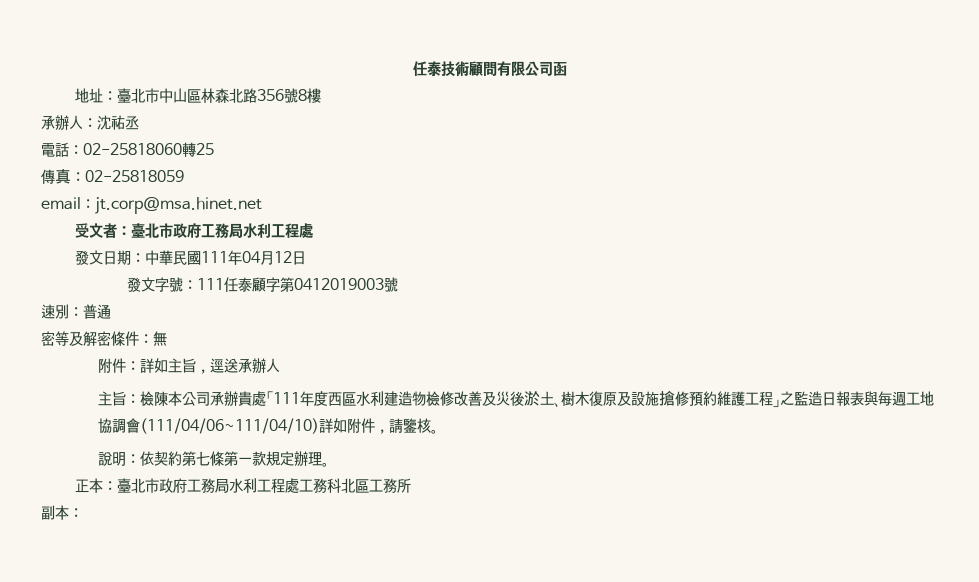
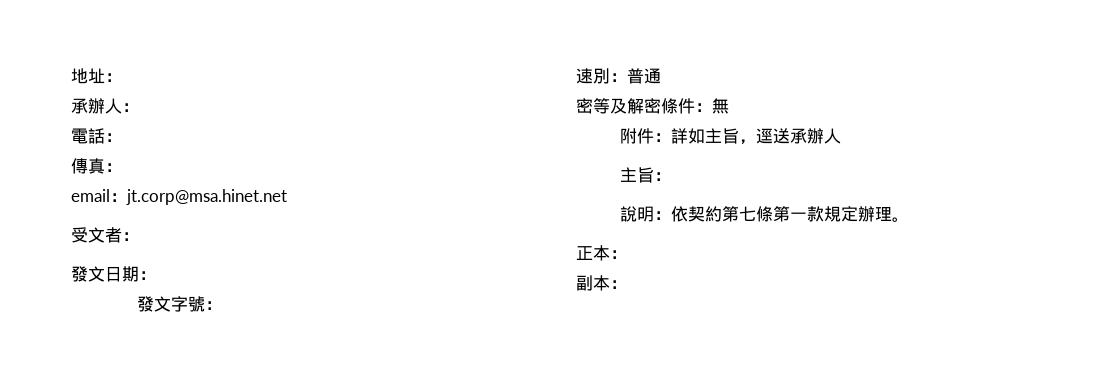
- 任泰技術顧問有限公司函
- 地址：臺北市中山區林森北路356號8樓
+ 地址：
- 承辦人：沈祐丞
+ 承辦人：
- 電話：02-25818060轉25
+ 電話：
- 傳真：02-25818059
+ 傳真：
- 受文者：臺北市政府工務局水利工程處
- 發文日期：中華民國111年04月12日
- 發文字號：111任泰顧字第0412019003號
+ 受文者：
+ 發文日期：
+ 發文字號：
- 主旨：檢陳本公司承辦貴處「111年度西區水利建造物檢修改善及災後淤土、樹木復原及設施搶修預約維護工程」之監造日報表與每週工地協調會(111/04/06~111/04/10)詳如附件，請鑒核。
+ 主旨：
- 正本：臺北市政府工務局水利工程處工務科北區工務所
+ 正本：

